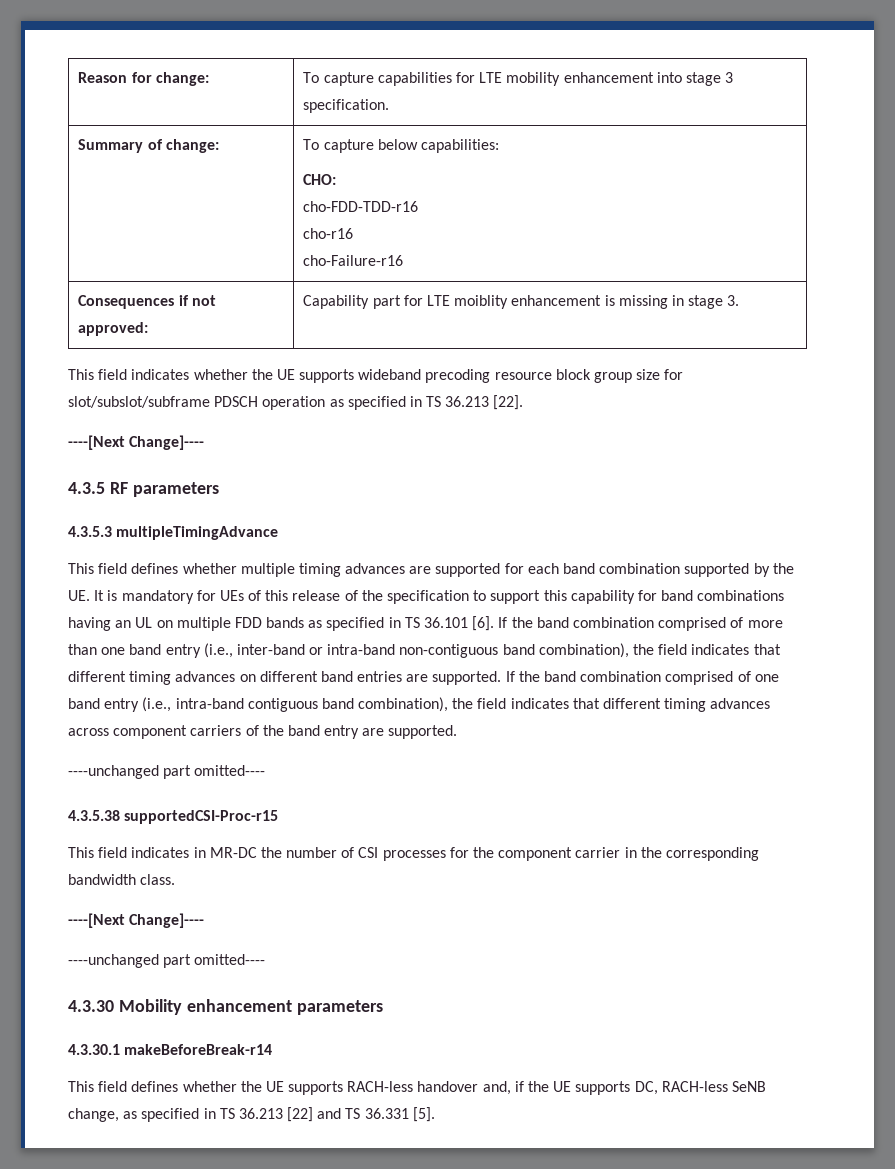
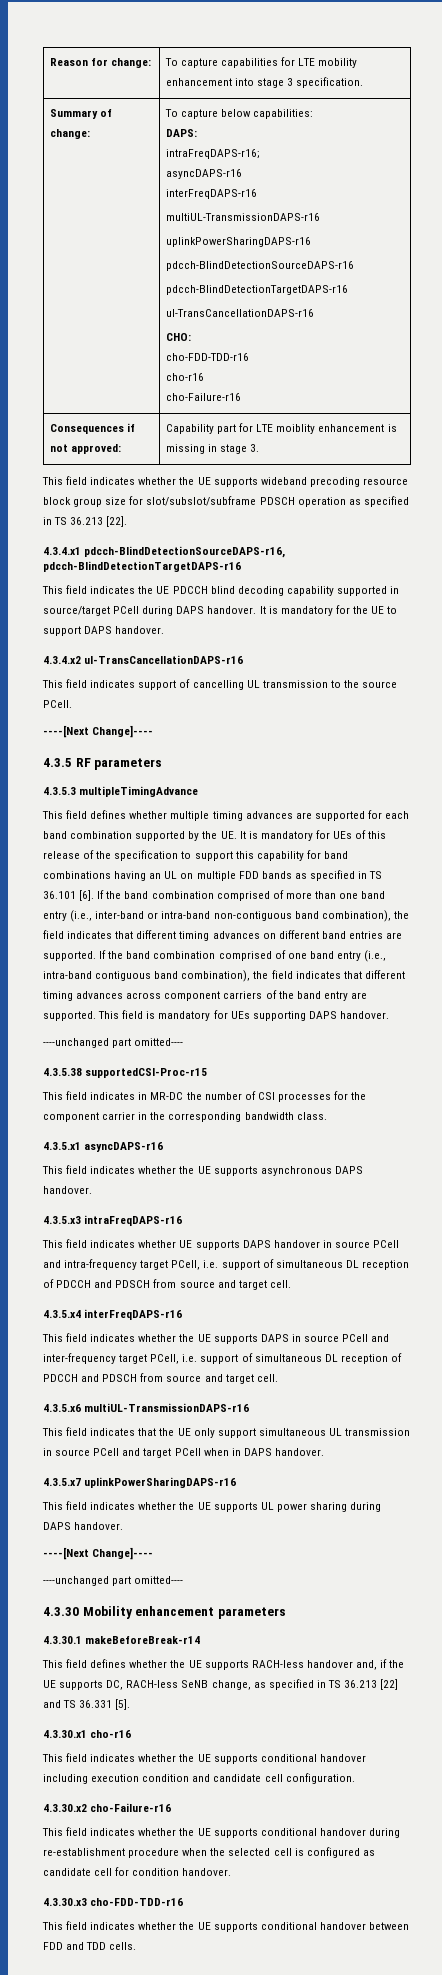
  Summary of change: | To capture below capabilities:
+ DAPS:
+ intraFreqDAPS-r16;
+ asyncDAPS-r16
+ interFreqDAPS-r16
+ multiUL-TransmissionDAPS-r16
+ uplinkPowerSharingDAPS-r16
+ pdcch-BlindDetectionSourceDAPS-r16
+ pdcch-BlindDetectionTargetDAPS-r16
+ ul-TransCancellationDAPS-r16
+ 4.3.4.x1 pdcch-BlindDetectionSourceDAPS-r16, pdcch-BlindDetectionTargetDAPS-r16
+ This field indicates the UE PDCCH blind decoding capability supported in source/target PCell during DAPS handover. It is mandatory for the UE to support DAPS handover.
+ 4.3.4.x2 ul-TransCancellationDAPS-r16
+ This field indicates support of cancelling UL transmission to the source PCell.
+ This field is mandatory for UEs supporting DAPS handover.
+ 4.3.5.x1 asyncDAPS-r16
+ This field indicates whether the UE supports asynchronous DAPS handover.
+ 4.3.5.x3 intraFreqDAPS-r16
+ This field indicates whether UE supports DAPS handover in source PCell and intra-frequency target PCell, i.e. support of simultaneous DL reception of PDCCH and PDSCH from source and target cell.
+ 4.3.5.x4 interFreqDAPS-r16
+ This field indicates whether the UE supports DAPS in source PCell and inter-frequency target PCell, i.e. support of simultaneous DL reception of PDCCH and PDSCH from source and target cell.
+ 4.3.5.x6 multiUL-TransmissionDAPS-r16
+ This field indicates that the UE only support simultaneous UL transmission in source PCell and target PCell when in DAPS handover.
+ 4.3.5.x7 uplinkPowerSharingDAPS-r16
+ This field indicates whether the UE supports UL power sharing during DAPS handover.
+ 4.3.30.x1 cho-r16
+ This field indicates whether the UE supports conditional handover including execution condition and candidate cell configuration.
+ 4.3.30.x2 cho-Failure-r16
+ This field indicates whether the UE supports conditional handover during re-establishment procedure when the selected cell is configured as candidate cell for condition handover.
+ 4.3.30.x3 cho-FDD-TDD-r16
+ This field indicates whether the UE supports conditional handover between FDD and TDD cells.

